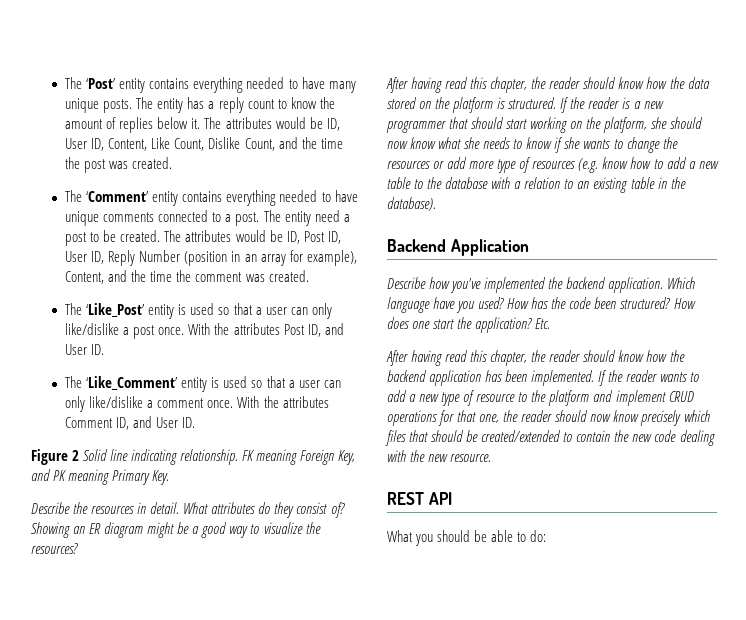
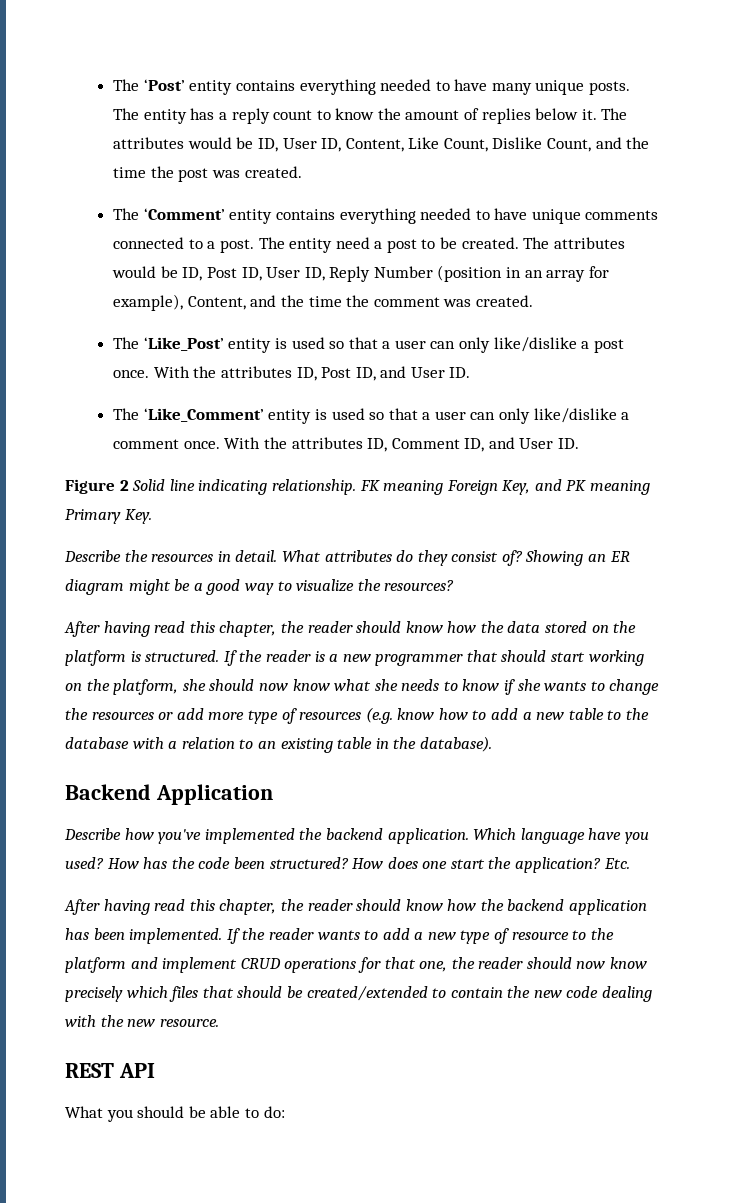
- With the attributes Post ID, and User ID.
+ With the attributes ID, Post ID, and User ID.
- With the attributes Comment ID, and User ID.
+ With the attributes ID, Comment ID, and User ID.

